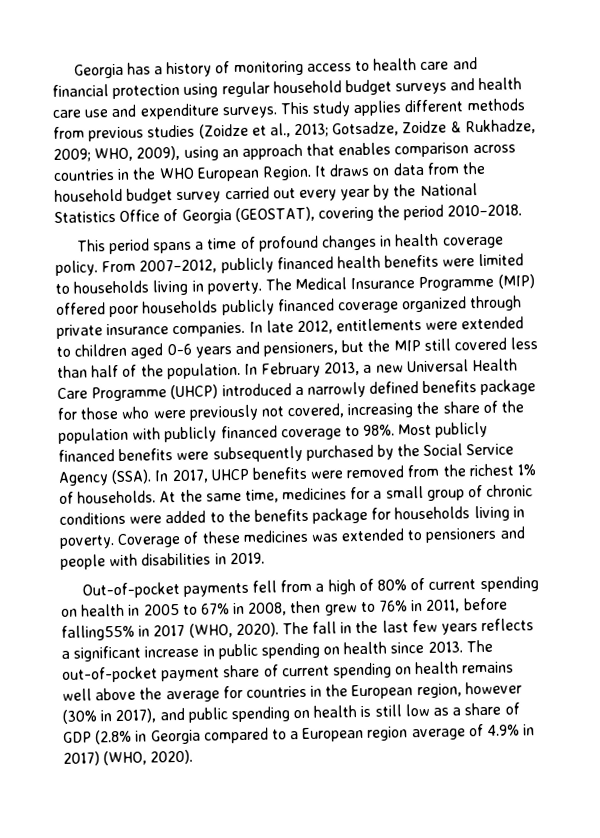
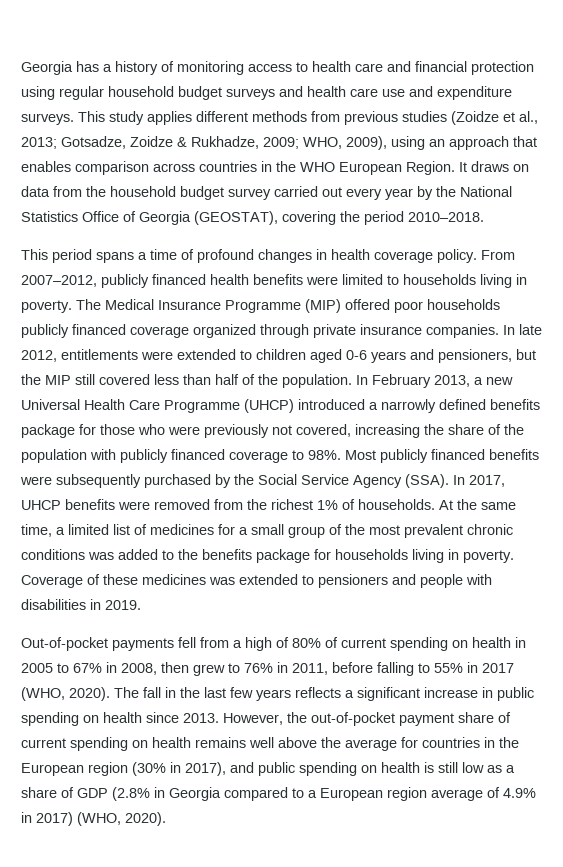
- At the same time, medicines for a small group of chronic conditions were added to the benefits package for households living in poverty.
+ At the same time, a limited list of medicines for a small group of the most prevalent chronic conditions was added to the benefits package for households living in poverty.
- Out-of-pocket payments fell from a high of 80% of current spending on health in 2005 to 67% in 2008, then grew to 76% in 2011, before falling55% in 2017 (WHO, 2020).
+ Out-of-pocket payments fell from a high of 80% of current spending on health in 2005 to 67% in 2008, then grew to 76% in 2011, before falling to 55% in 2017 (WHO, 2020).
- The out-of-pocket payment share of current spending on health remains well above the average for countries in the European region, however (30% in 2017), and public spending on health is still low as a share of GDP (2.8% in Georgia compared to a European region average of 4.9% in 2017) (WHO, 2020).
+ However, the out-of-pocket payment share of current spending on health remains well above the average for countries in the European region (30% in 2017), and public spending on health is still low as a share of GDP (2.8% in Georgia compared to a European region average of 4.9% in 2017) (WHO, 2020).

